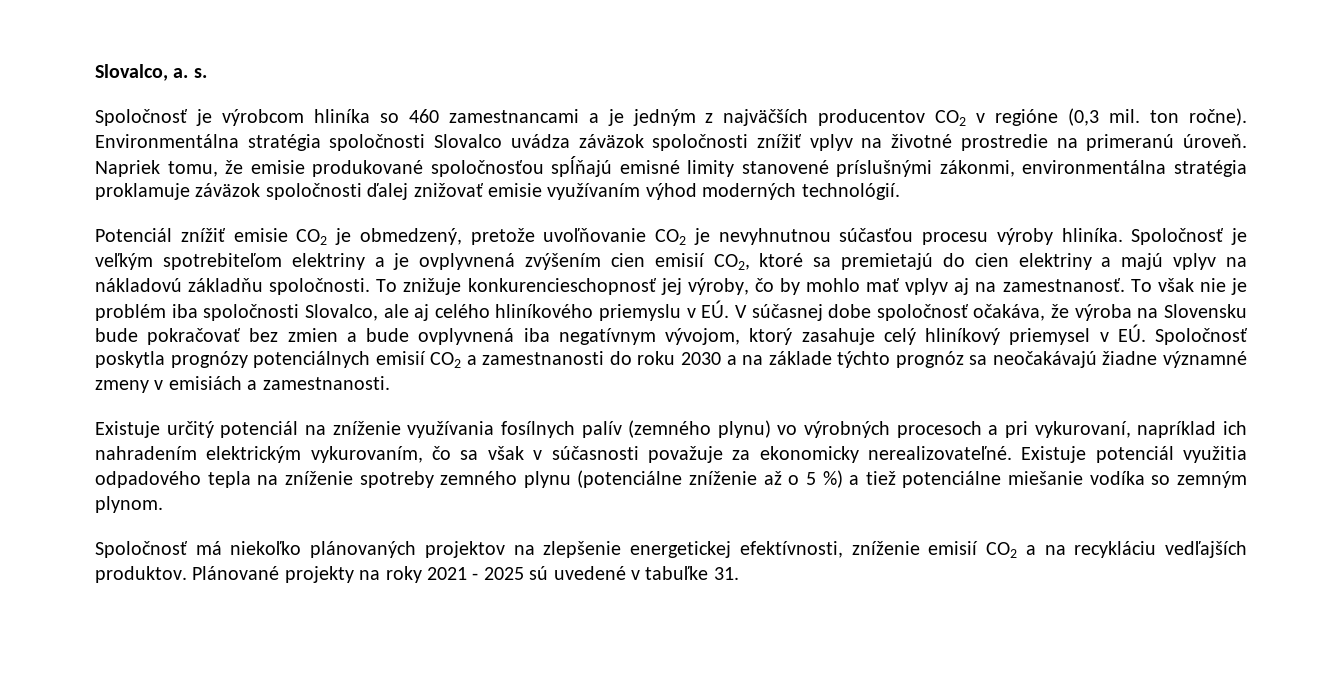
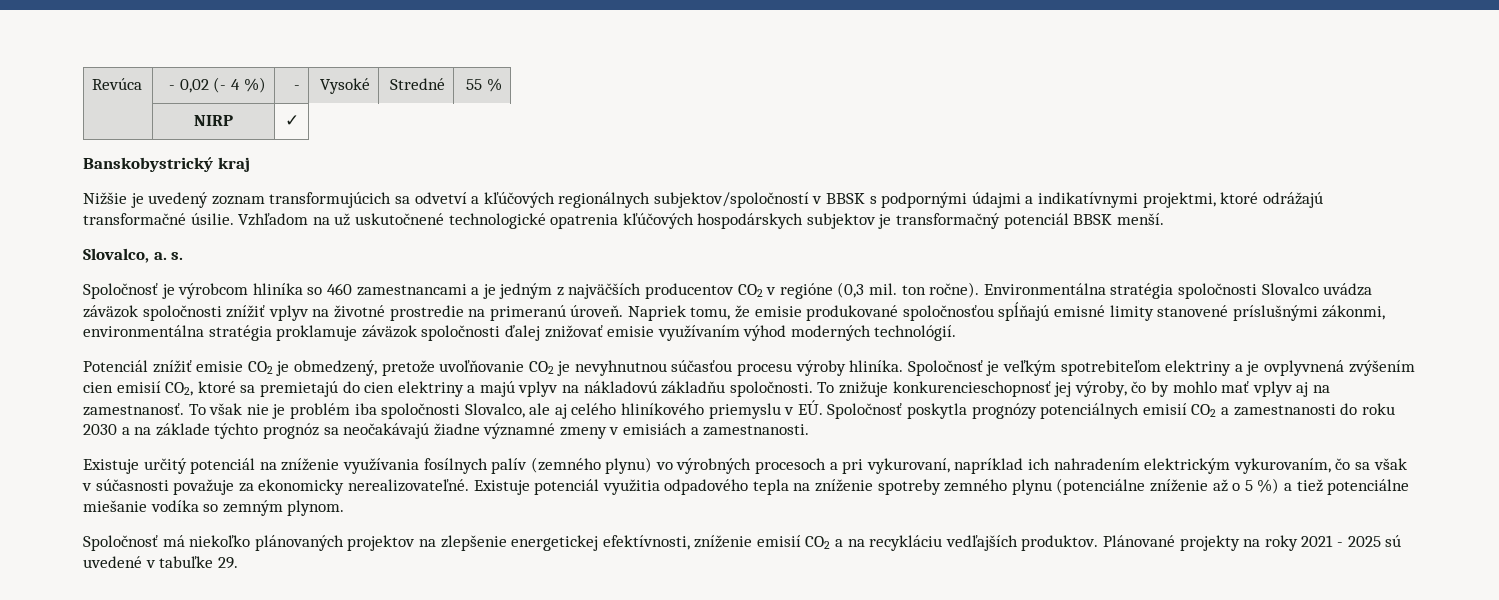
+ Revúca | - 0,02 (- 4 %) | - | Vysoké | Stredné | 55 %
+ | NIRP | ✓
+ Banskobystrický kraj
+ Nižšie je uvedený zoznam transformujúcich sa odvetví a kľúčových regionálnych subjektov/spoločností v BBSK s podpornými údajmi a indikatívnymi projektmi, ktoré odrážajú transformačné úsilie. Vzhľadom na už uskutočnené technologické opatrenia kľúčových hospodárskych subjektov je transformačný potenciál BBSK menší.
- To však nie je problém iba spoločnosti Slovalco, ale aj celého hliníkového priemyslu v EÚ. V súčasnej dobe spoločnosť očakáva, že výroba na Slovensku bude pokračovať bez zmien a bude ovplyvnená iba negatívnym vývojom, ktorý zasahuje celý hliníkový priemysel v EÚ. Spoločnosť poskytla prognózy potenciálnych emisií CO2 a zamestnanosti do roku 2030 a na základe týchto prognóz sa neočakávajú žiadne významné zmeny v emisiách a zamestnanosti.
+ To však nie je problém iba spoločnosti Slovalco, ale aj celého hliníkového priemyslu v EÚ. Spoločnosť poskytla prognózy potenciálnych emisií CO2 a zamestnanosti do roku 2030 a na základe týchto prognóz sa neočakávajú žiadne významné zmeny v emisiách a zamestnanosti.
- Plánované projekty na roky 2021 - 2025 sú uvedené v tabuľke 31.
+ Plánované projekty na roky 2021 - 2025 sú uvedené v tabuľke 29.

